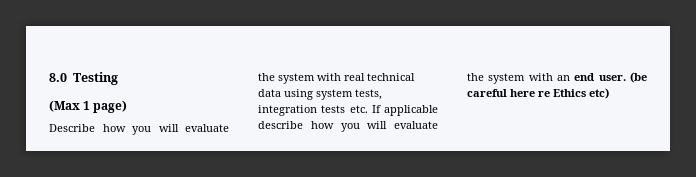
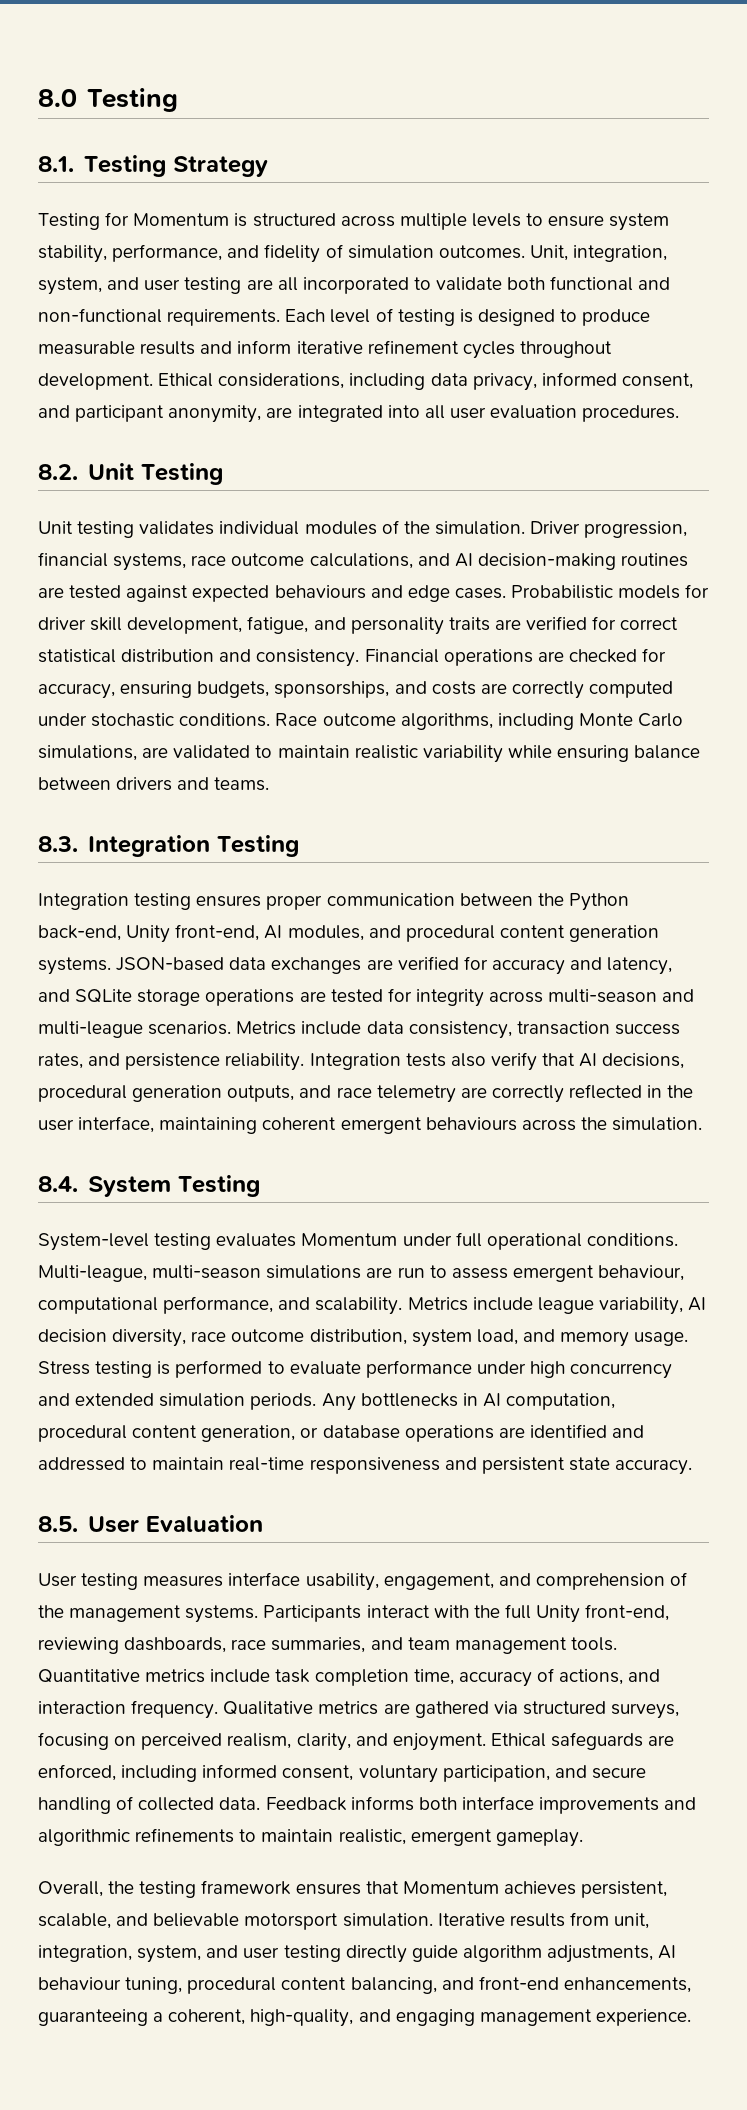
- (Max 1 page)
- Describe how you will evaluate the system with real technical data using system tests, integration tests etc. If applicable describe how you will evaluate the system with an end user. (be careful here re Ethics etc)
+ 8.1. Testing Strategy
+ Testing for Momentum is structured across multiple levels to ensure system stability, performance, and fidelity of simulation outcomes. Unit, integration, system, and user testing are all incorporated to validate both functional and non-functional requirements. Each level of testing is designed to produce measurable results and inform iterative refinement cycles throughout development. Ethical considerations, including data privacy, informed consent, and participant anonymity, are integrated into all user evaluation procedures.
+ 8.2. Unit Testing
+ Unit testing validates individual modules of the simulation. Driver progression, financial systems, race outcome calculations, and AI decision-making routines are tested against expected behaviours and edge cases. Probabilistic models for driver skill development, fatigue, and personality traits are verified for correct statistical distribution and consistency. Financial operations are checked for accuracy, ensuring budgets, sponsorships, and costs are correctly computed under stochastic conditions. Race outcome algorithms, including Monte Carlo simulations, are validated to maintain realistic variability while ensuring balance between drivers and teams.
+ 8.3. Integration Testing
+ Integration testing ensures proper communication between the Python back-end, Unity front-end, AI modules, and procedural content generation systems. JSON-based data exchanges are verified for accuracy and latency, and SQLite storage operations are tested for integrity across multi-season and multi-league scenarios. Metrics include data consistency, transaction success rates, and persistence reliability. Integration tests also verify that AI decisions, procedural generation outputs, and race telemetry are correctly reflected in the user interface, maintaining coherent emergent behaviours across the simulation.
+ 8.4. System Testing
+ System-level testing evaluates Momentum under full operational conditions. Multi-league, multi-season simulations are run to assess emergent behaviour, computational performance, and scalability. Metrics include league variability, AI decision diversity, race outcome distribution, system load, and memory usage. Stress testing is performed to evaluate performance under high concurrency and extended simulation periods. Any bottlenecks in AI computation, procedural content generation, or database operations are identified and addressed to maintain real-time responsiveness and persistent state accuracy.
+ 8.5. User Evaluation
+ User testing measures interface usability, engagement, and comprehension of the management systems. Participants interact with the full Unity front-end, reviewing dashboards, race summaries, and team management tools. Quantitative metrics include task completion time, accuracy of actions, and interaction frequency. Qualitative metrics are gathered via structured surveys, focusing on perceived realism, clarity, and enjoyment. Ethical safeguards are enforced, including informed consent, voluntary participation, and secure handling of collected data. Feedback informs both interface improvements and algorithmic refinements to maintain realistic, emergent gameplay.
+ Overall, the testing framework ensures that Momentum achieves persistent, scalable, and believable motorsport simulation. Iterative results from unit, integration, system, and user testing directly guide algorithm adjustments, AI behaviour tuning, procedural content balancing, and front-end enhancements, guaranteeing a coherent, high-quality, and engaging management experience.

